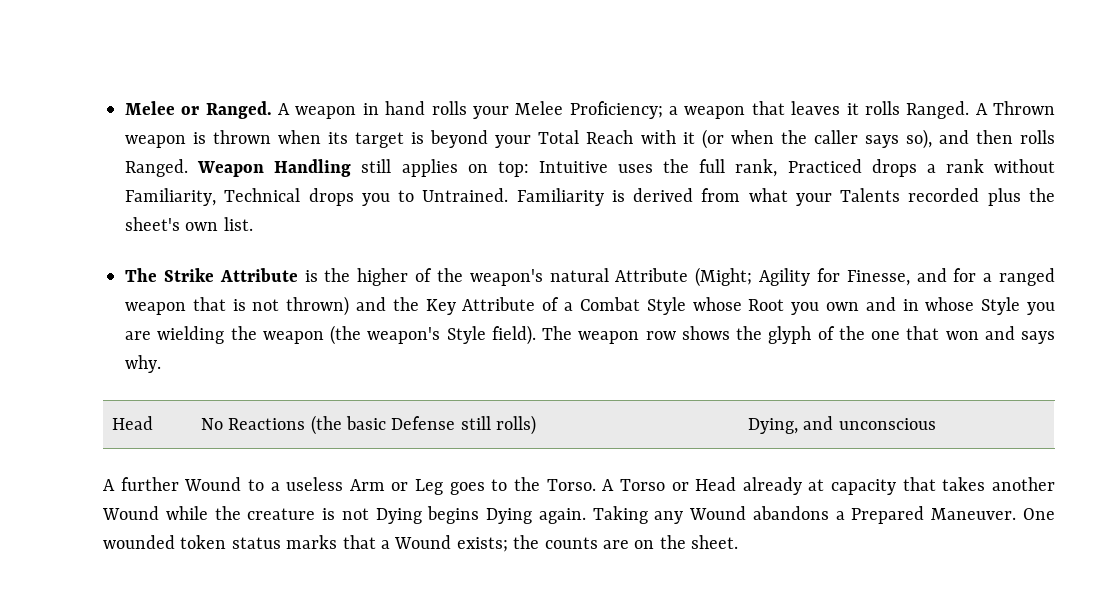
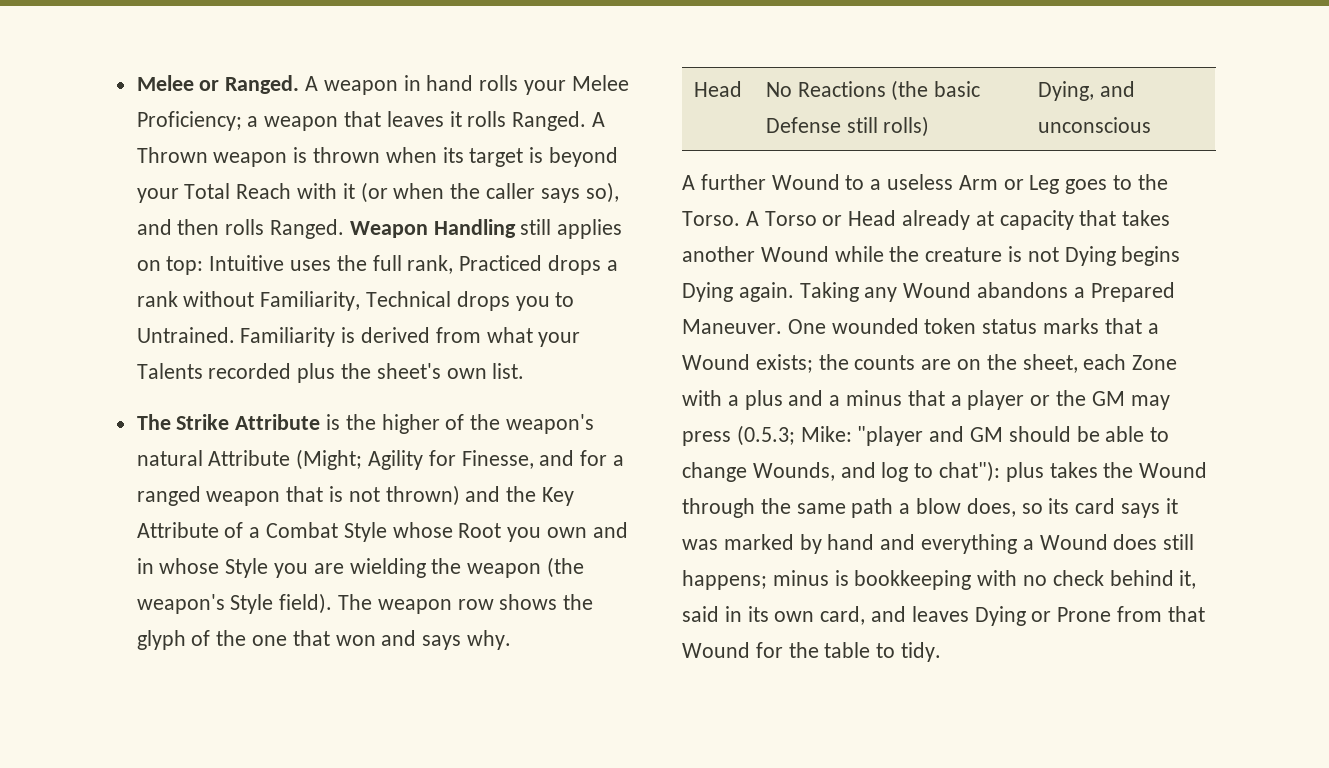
- One wounded token status marks that a Wound exists; the counts are on the sheet.
+ One wounded token status marks that a Wound exists; the counts are on the sheet, each Zone with a plus and a minus that a player or the GM may press (0.5.3; Mike: "player and GM should be able to change Wounds, and log to chat"): plus takes the Wound through the same path a blow does, so its card says it was marked by hand and everything a Wound does still happens; minus is bookkeeping with no check behind it, said in its own card, and leaves Dying or Prone from that Wound for the table to tidy.

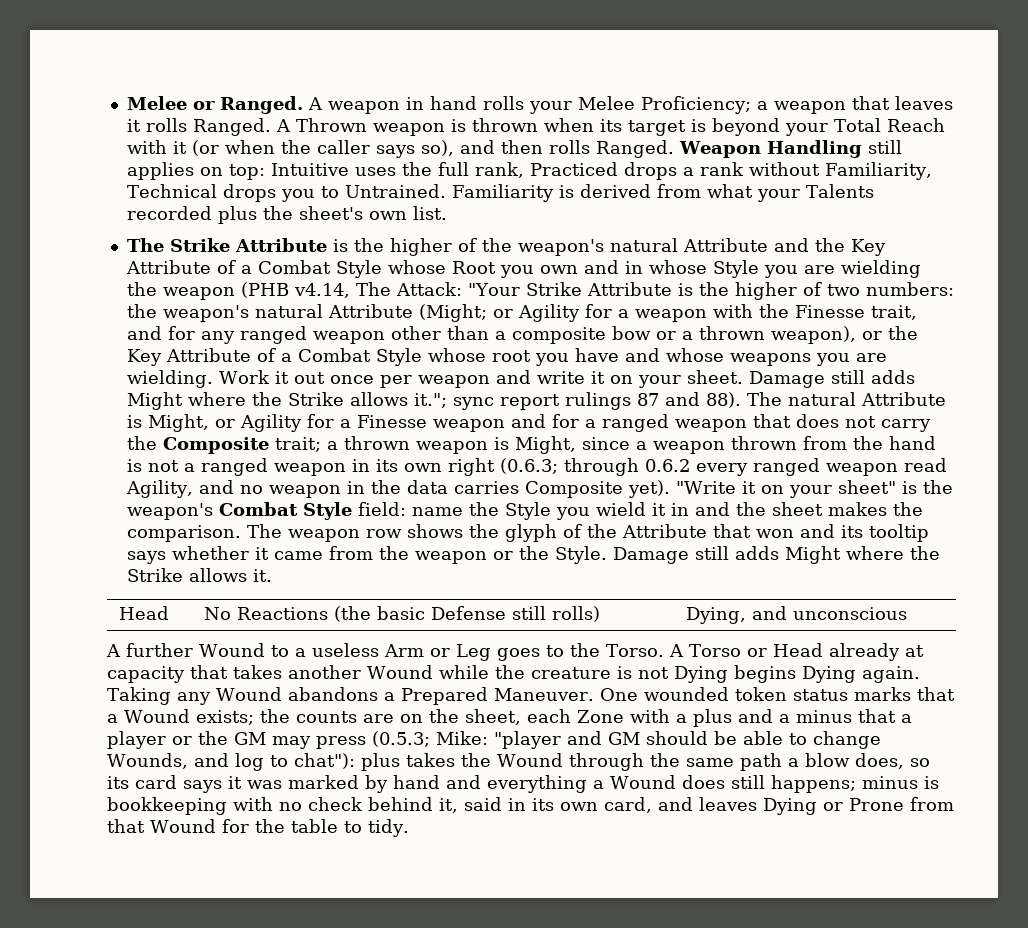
- The Strike Attribute is the higher of the weapon's natural Attribute (Might; Agility for Finesse, and for a ranged weapon that is not thrown) and the Key Attribute of a Combat Style whose Root you own and in whose Style you are wielding the weapon (the weapon's Style field).
+ The Strike Attribute is the higher of the weapon's natural Attribute and the Key Attribute of a Combat Style whose Root you own and in whose Style you are wielding the weapon (PHB v4.14, The Attack: "Your Strike Attribute is the higher of two numbers: the weapon's natural Attribute (Might; or Agility for a weapon with the Finesse trait, and for any ranged weapon other than a composite bow or a thrown weapon), or the Key Attribute of a Combat Style whose root you have and whose weapons you are wielding. Work it out once per weapon and write it on your sheet. Damage still adds Might where the Strike allows it."; sync report rulings 87 and 88). The natural Attribute is Might, or Agility for a Finesse weapon and for a ranged weapon that does not carry the Composite trait; a thrown weapon is Might, since a weapon thrown from the hand is not a ranged weapon in its own right (0.6.3; through 0.6.2 every ranged weapon read Agility, and no weapon in the data carries Composite yet). "Write it on your sheet" is the weapon's Combat Style field: name the Style you wield it in and the sheet makes the comparison.
- The weapon row shows the glyph of the one that won and says why.
+ The weapon row shows the glyph of the Attribute that won and its tooltip says whether it came from the weapon or the Style. Damage still adds Might where the Strike allows it.

